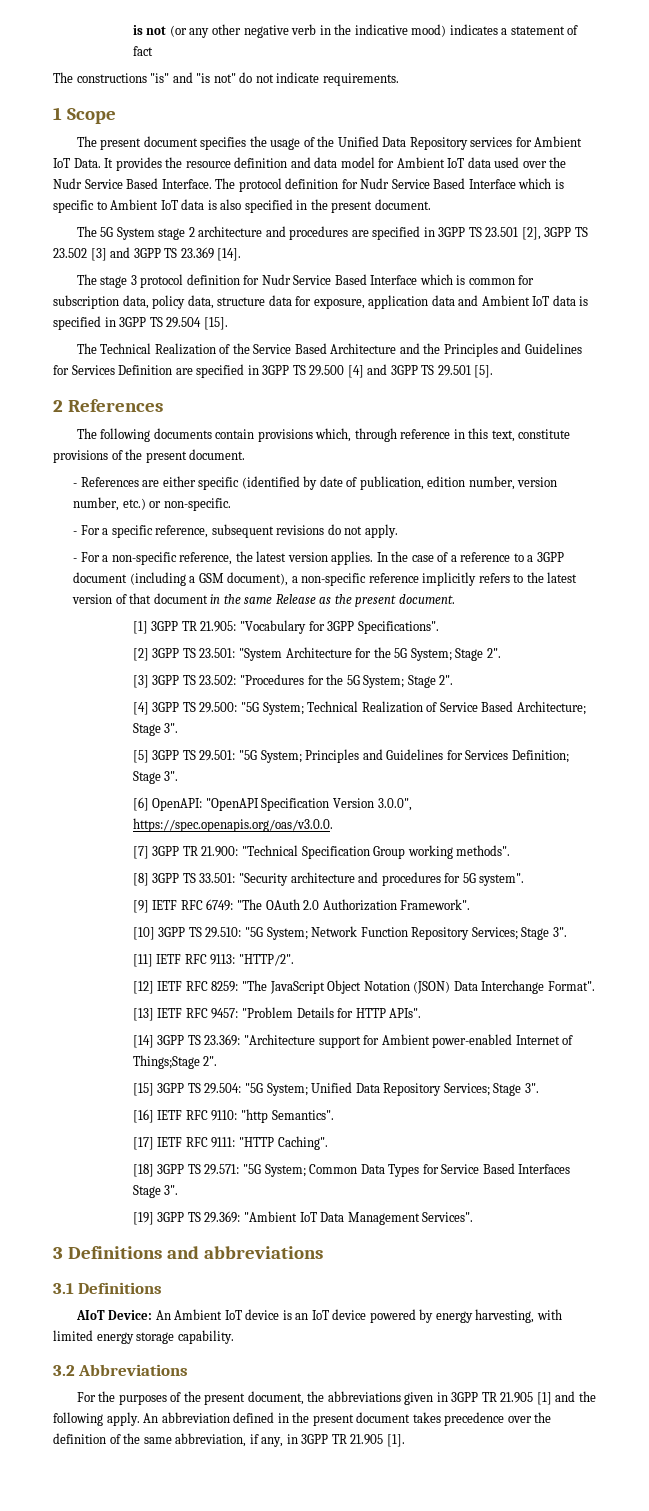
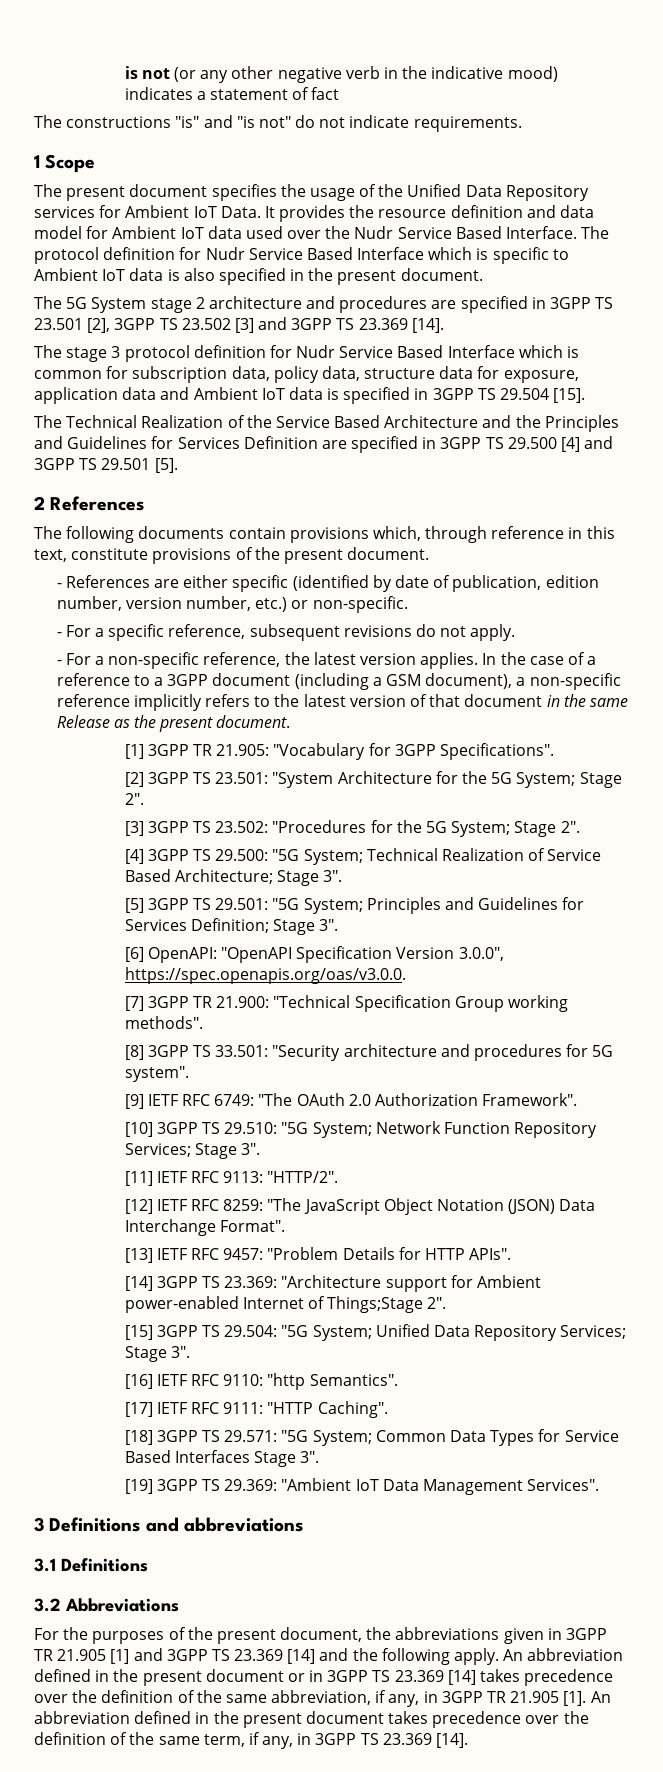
- AIoT Device: An Ambient IoT device is an IoT device powered by energy harvesting, with limited energy storage capability.
- For the purposes of the present document, the abbreviations given in 3GPP TR 21.905 [1] and the following apply.
+ For the purposes of the present document, the abbreviations given in 3GPP TR 21.905 [1] and 3GPP TS 23.369 [14] and the following apply.
- An abbreviation defined in the present document takes precedence over the definition of the same abbreviation, if any, in 3GPP TR 21.905 [1].
+ An abbreviation defined in the present document or in 3GPP TS 23.369 [14] takes precedence over the definition of the same abbreviation, if any, in 3GPP TR 21.905 [1].
+ An abbreviation defined in the present document takes precedence over the definition of the same term, if any, in 3GPP TS 23.369 [14].

